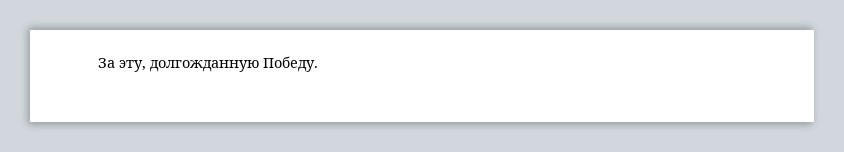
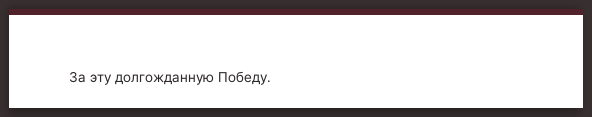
- За эту, долгожданную Победу.
+ За эту долгожданную Победу.

